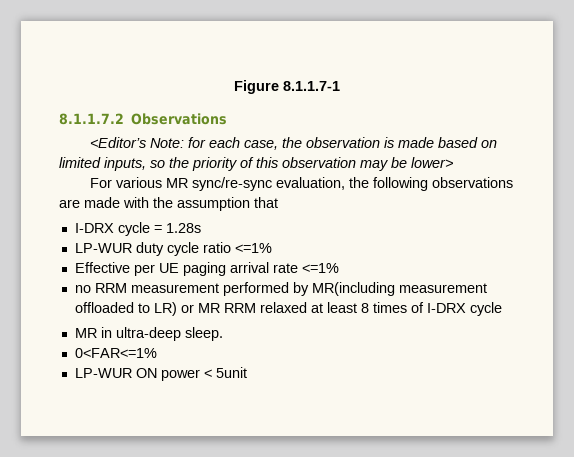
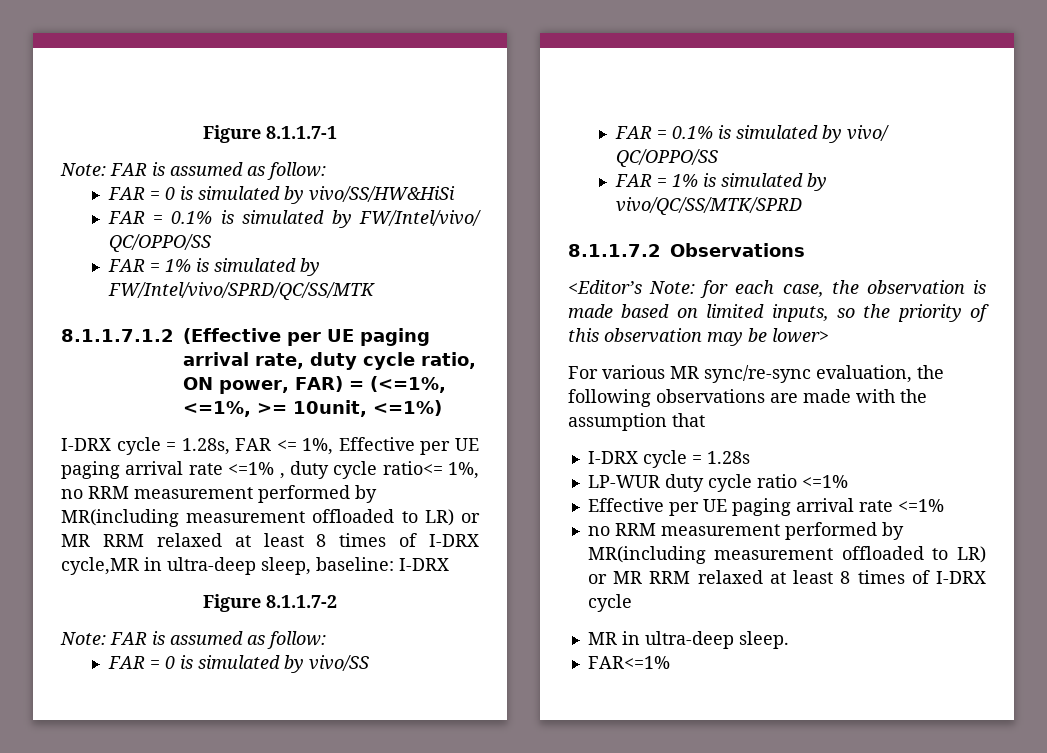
  Figure 8.1.1.7-1
+ Note: FAR is assumed as follow:
+ FAR = 0 is simulated by vivo/SS/HW&HiSi
+ FAR = 0.1% is simulated by FW/Intel/vivo/ QC/OPPO/SS
+ FAR = 1% is simulated by FW/Intel/vivo/SPRD/QC/SS/MTK
+ 8.1.1.7.1.2 (Effective per UE paging arrival rate, duty cycle ratio, ON power, FAR) = (<=1%, <=1%, >= 10unit, <=1%)
+ I-DRX cycle = 1.28s, FAR <= 1%, Effective per UE paging arrival rate <=1% , duty cycle ratio<= 1%, no RRM measurement performed by MR(including measurement offloaded to LR) or MR RRM relaxed at least 8 times of I-DRX cycle,MR in ultra-deep sleep, baseline: I-DRX
+ Figure 8.1.1.7-2
+ Note: FAR is assumed as follow:
+ FAR = 0 is simulated by vivo/SS
+ FAR = 0.1% is simulated by vivo/ QC/OPPO/SS
+ FAR = 1% is simulated by vivo/QC/SS/MTK/SPRD
- 0<FAR<=1%
- LP-WUR ON power < 5unit
+ FAR<=1%

